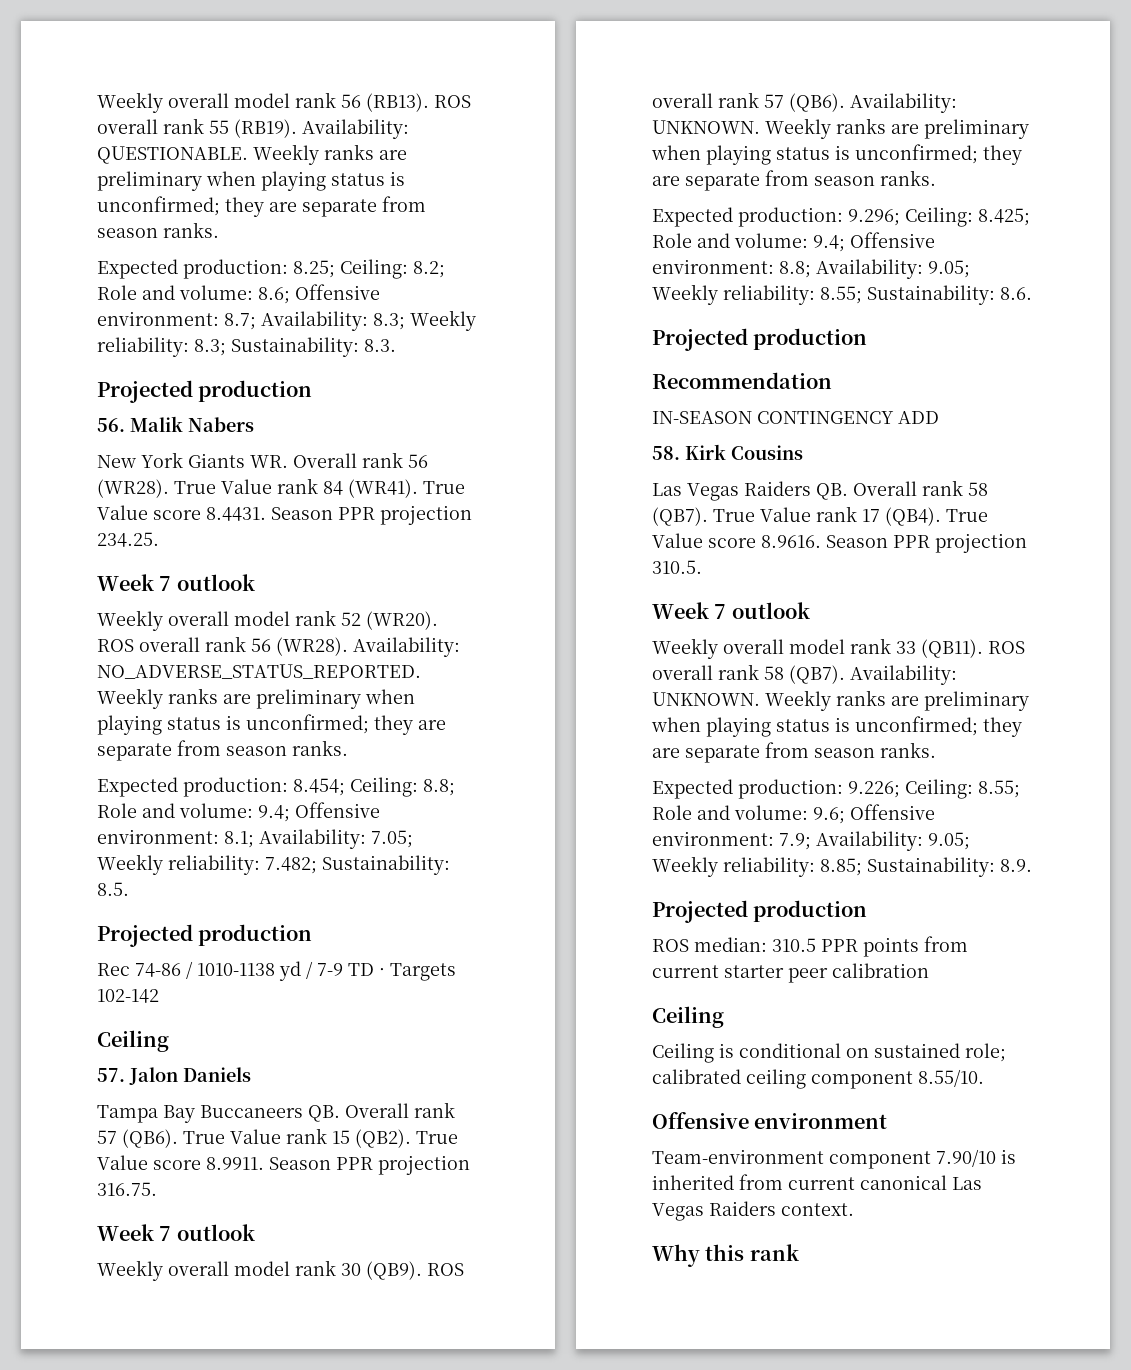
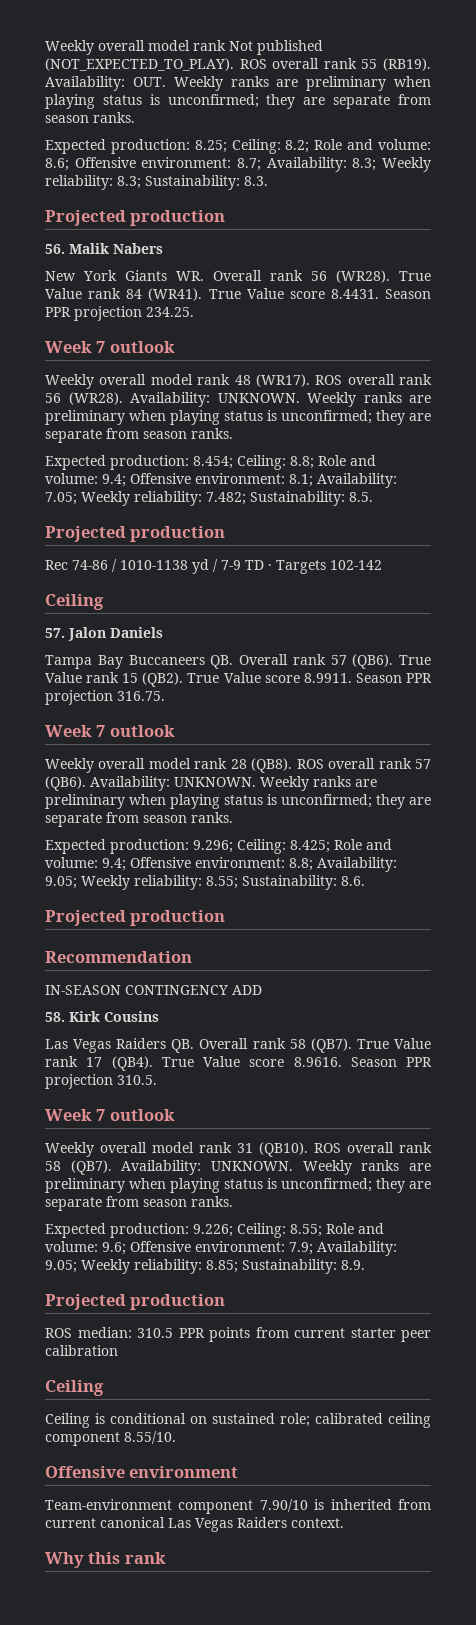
- Weekly overall model rank 56 (RB13).
+ Weekly overall model rank Not published (NOT_EXPECTED_TO_PLAY).
- Availability: QUESTIONABLE. Weekly ranks are preliminary when playing status is unconfirmed; they are separate from season ranks.
+ Availability: OUT. Weekly ranks are preliminary when playing status is unconfirmed; they are separate from season ranks.
- Weekly overall model rank 52 (WR20).
+ Weekly overall model rank 48 (WR17).
- ROS overall rank 56 (WR28). Availability: NO_ADVERSE_STATUS_REPORTED.
+ ROS overall rank 56 (WR28). Availability: UNKNOWN.
- Weekly overall model rank 30 (QB9).
+ Weekly overall model rank 28 (QB8).
- Weekly overall model rank 33 (QB11).
+ Weekly overall model rank 31 (QB10).

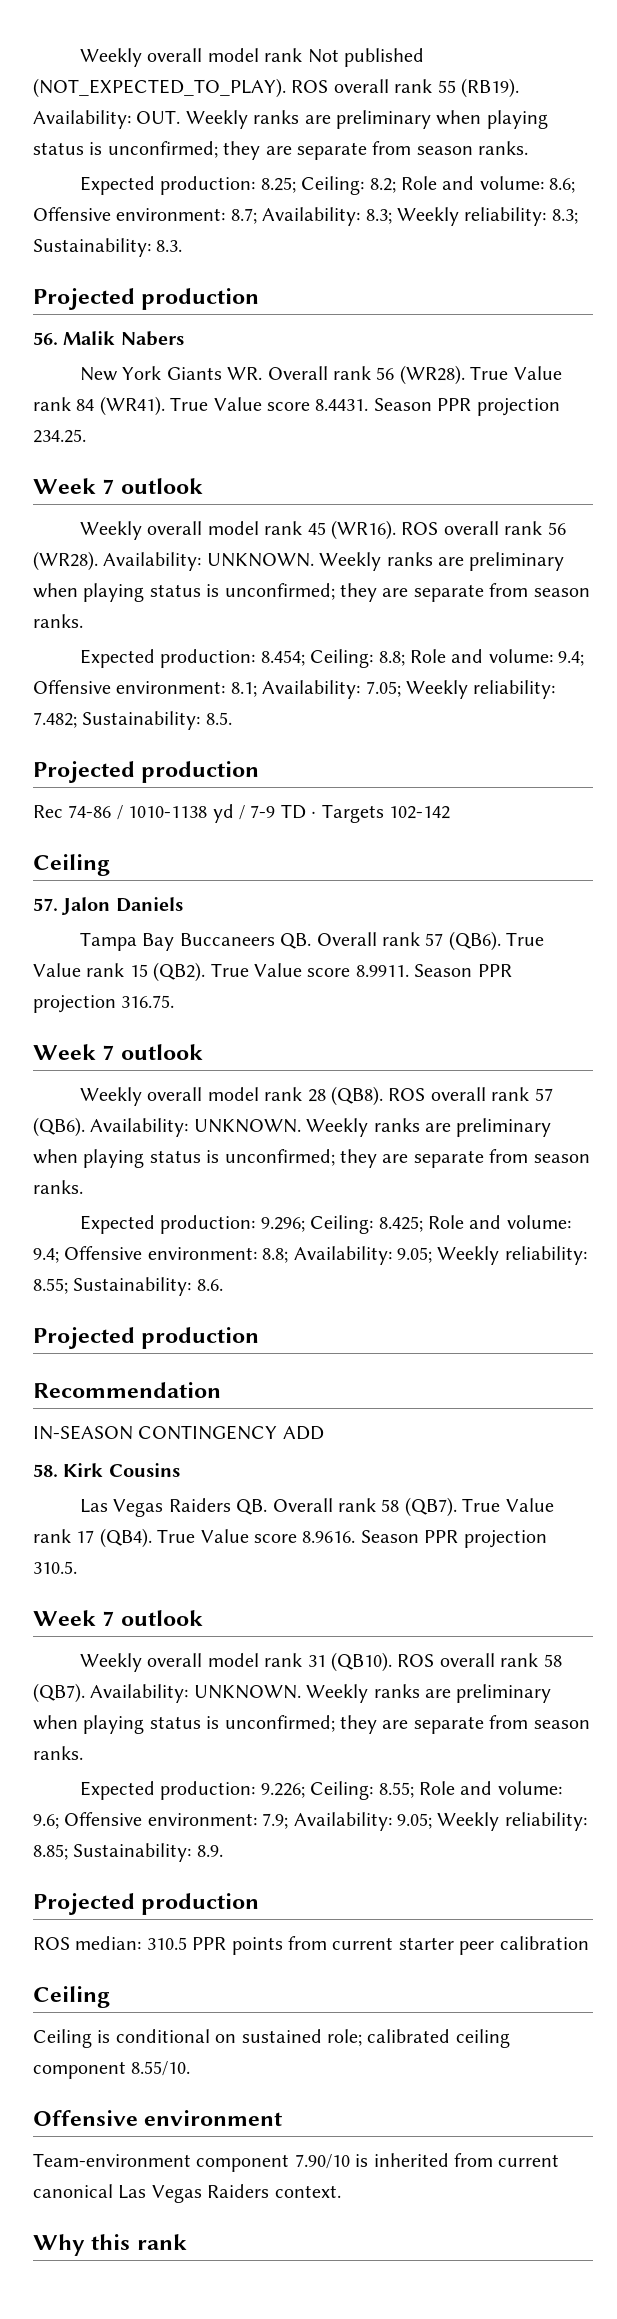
- Weekly overall model rank 48 (WR17).
+ Weekly overall model rank 45 (WR16).

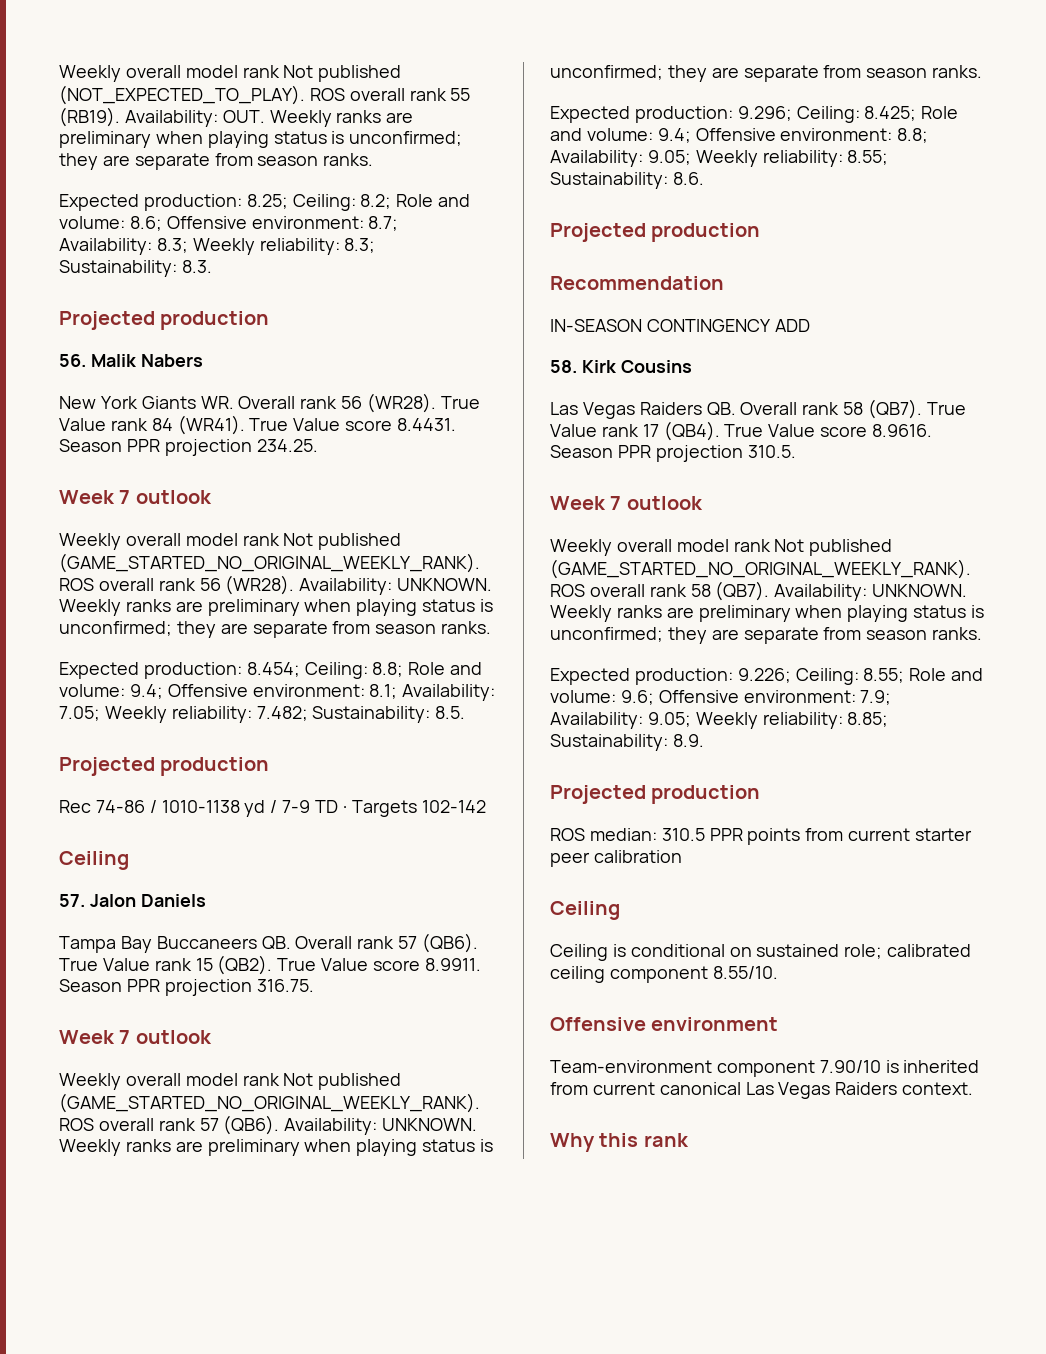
  True Value score 8.4431. Season PPR projection 234.25.
  Week 7 outlook
- Weekly overall model rank 45 (WR16).
+ Weekly overall model rank Not published (GAME_STARTED_NO_ORIGINAL_WEEKLY_RANK).
  True Value score 8.9911. Season PPR projection 316.75.
  Week 7 outlook
- Weekly overall model rank 28 (QB8).
+ Weekly overall model rank Not published (GAME_STARTED_NO_ORIGINAL_WEEKLY_RANK).
  True Value score 8.9616. Season PPR projection 310.5.
  Week 7 outlook
- Weekly overall model rank 31 (QB10).
+ Weekly overall model rank Not published (GAME_STARTED_NO_ORIGINAL_WEEKLY_RANK).

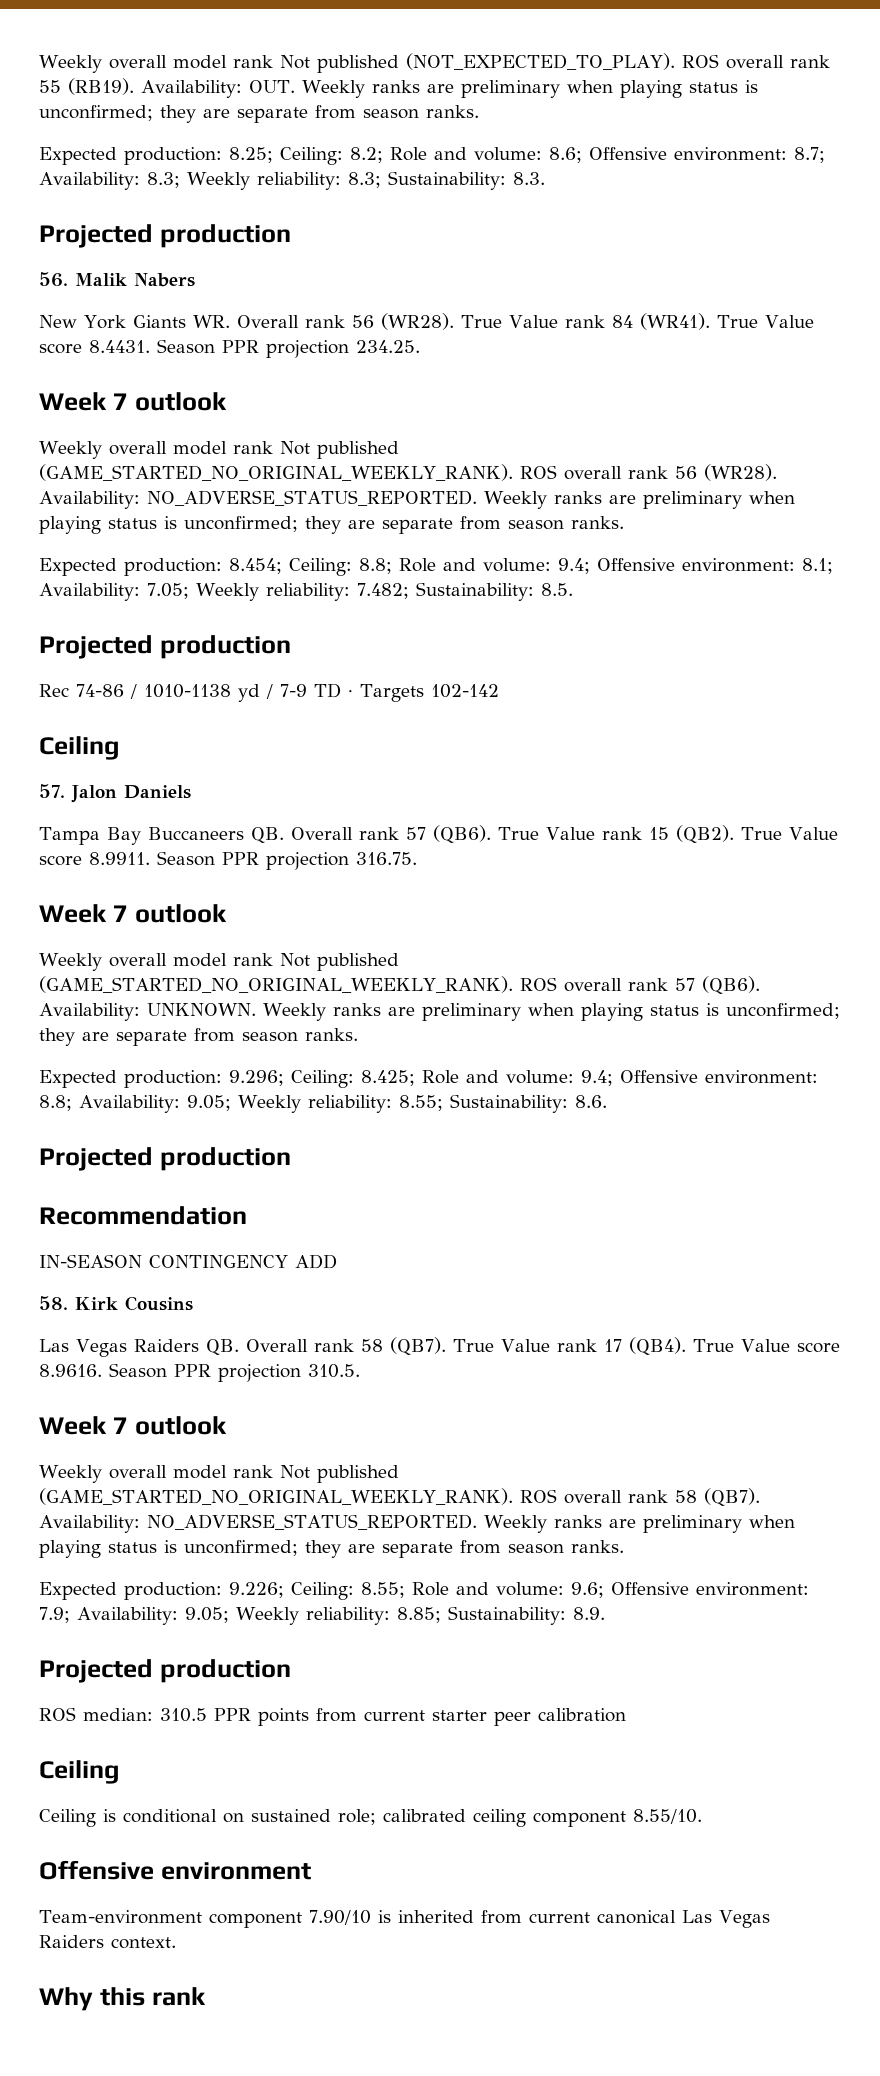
- ROS overall rank 56 (WR28). Availability: UNKNOWN.
+ ROS overall rank 56 (WR28). Availability: NO_ADVERSE_STATUS_REPORTED.
- ROS overall rank 58 (QB7). Availability: UNKNOWN.
+ ROS overall rank 58 (QB7). Availability: NO_ADVERSE_STATUS_REPORTED.

